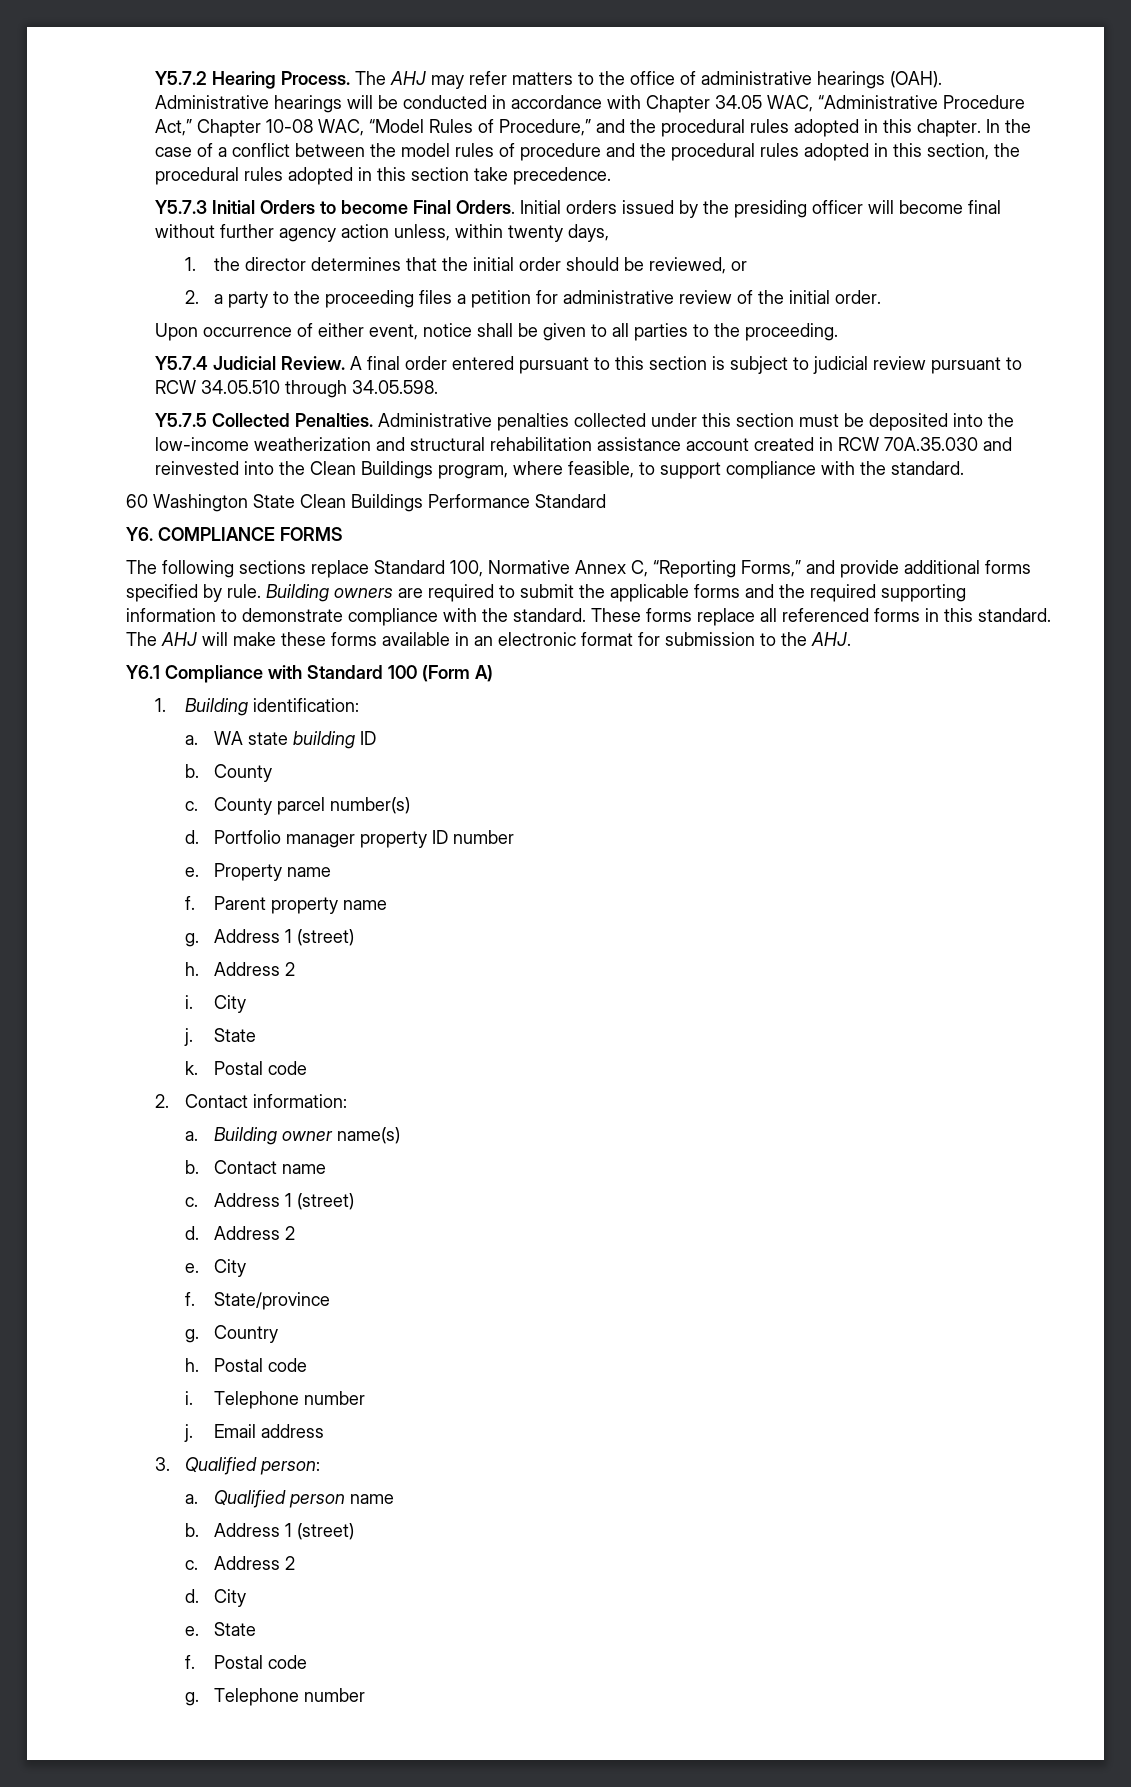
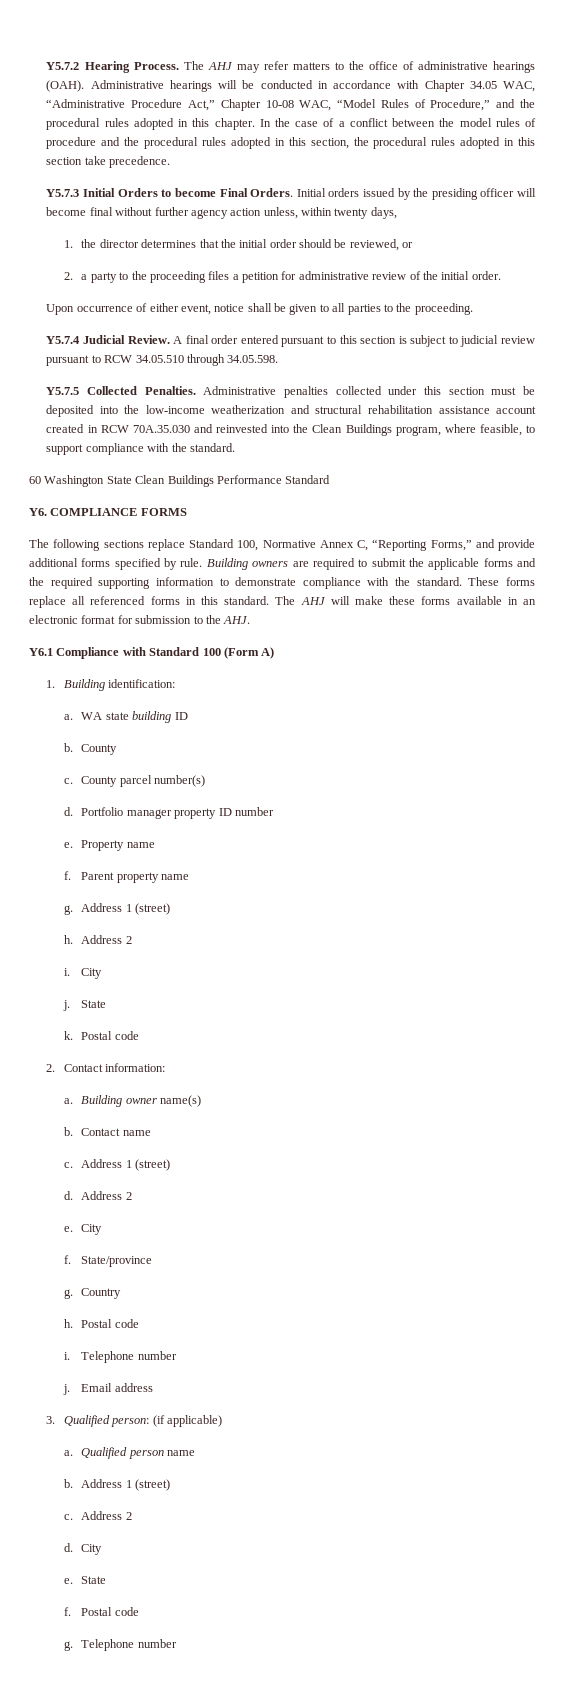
- 3. Qualified person:
+ 3. Qualified person: (if applicable)

